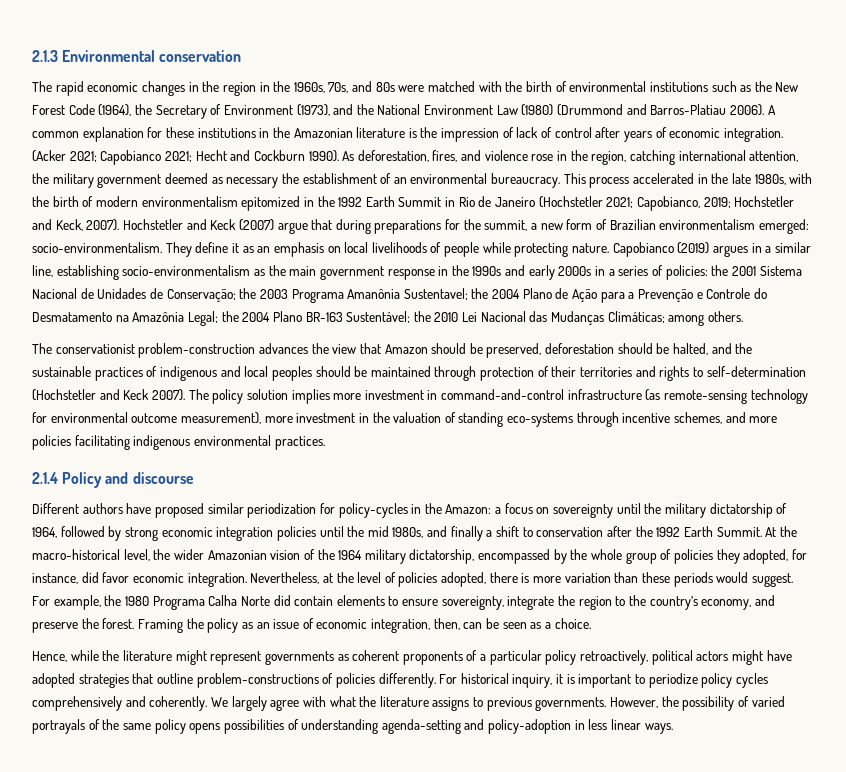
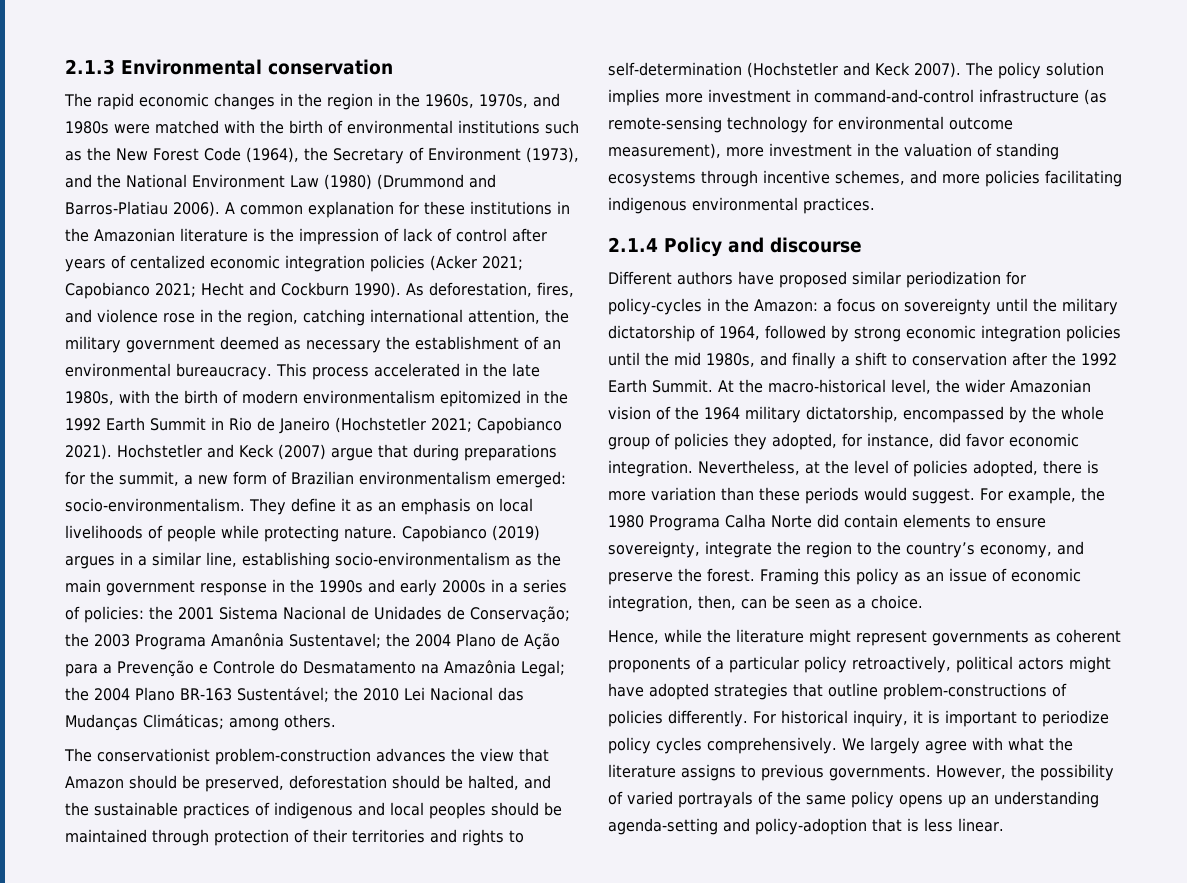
- The rapid economic changes in the region in the 1960s, 70s, and 80s were matched with the birth of environmental institutions such as the New Forest Code (1964), the Secretary of Environment (1973), and the National Environment Law (1980) (Drummond and Barros-Platiau 2006).
+ The rapid economic changes in the region in the 1960s, 1970s, and 1980s were matched with the birth of environmental institutions such as the New Forest Code (1964), the Secretary of Environment (1973), and the National Environment Law (1980) (Drummond and Barros-Platiau 2006).
- A common explanation for these institutions in the Amazonian literature is the impression of lack of control after years of economic integration. (Acker 2021; Capobianco 2021; Hecht and Cockburn 1990).
+ A common explanation for these institutions in the Amazonian literature is the impression of lack of control after years of centalized economic integration policies (Acker 2021; Capobianco 2021; Hecht and Cockburn 1990).
- This process accelerated in the late 1980s, with the birth of modern environmentalism epitomized in the 1992 Earth Summit in Rio de Janeiro (Hochstetler 2021; Capobianco, 2019; Hochstetler and Keck, 2007).
+ This process accelerated in the late 1980s, with the birth of modern environmentalism epitomized in the 1992 Earth Summit in Rio de Janeiro (Hochstetler 2021; Capobianco 2021).
- The policy solution implies more investment in command-and-control infrastructure (as remote-sensing technology for environmental outcome measurement), more investment in the valuation of standing eco-systems through incentive schemes, and more policies facilitating indigenous environmental practices.
+ The policy solution implies more investment in command-and-control infrastructure (as remote-sensing technology for environmental outcome measurement), more investment in the valuation of standing ecosystems through incentive schemes, and more policies facilitating indigenous environmental practices.
- Framing the policy as an issue of economic integration, then, can be seen as a choice.
+ Framing this policy as an issue of economic integration, then, can be seen as a choice.
- For historical inquiry, it is important to periodize policy cycles comprehensively and coherently.
+ For historical inquiry, it is important to periodize policy cycles comprehensively.
- However, the possibility of varied portrayals of the same policy opens possibilities of understanding agenda-setting and policy-adoption in less linear ways.
+ However, the possibility of varied portrayals of the same policy opens up an understanding agenda-setting and policy-adoption that is less linear.

